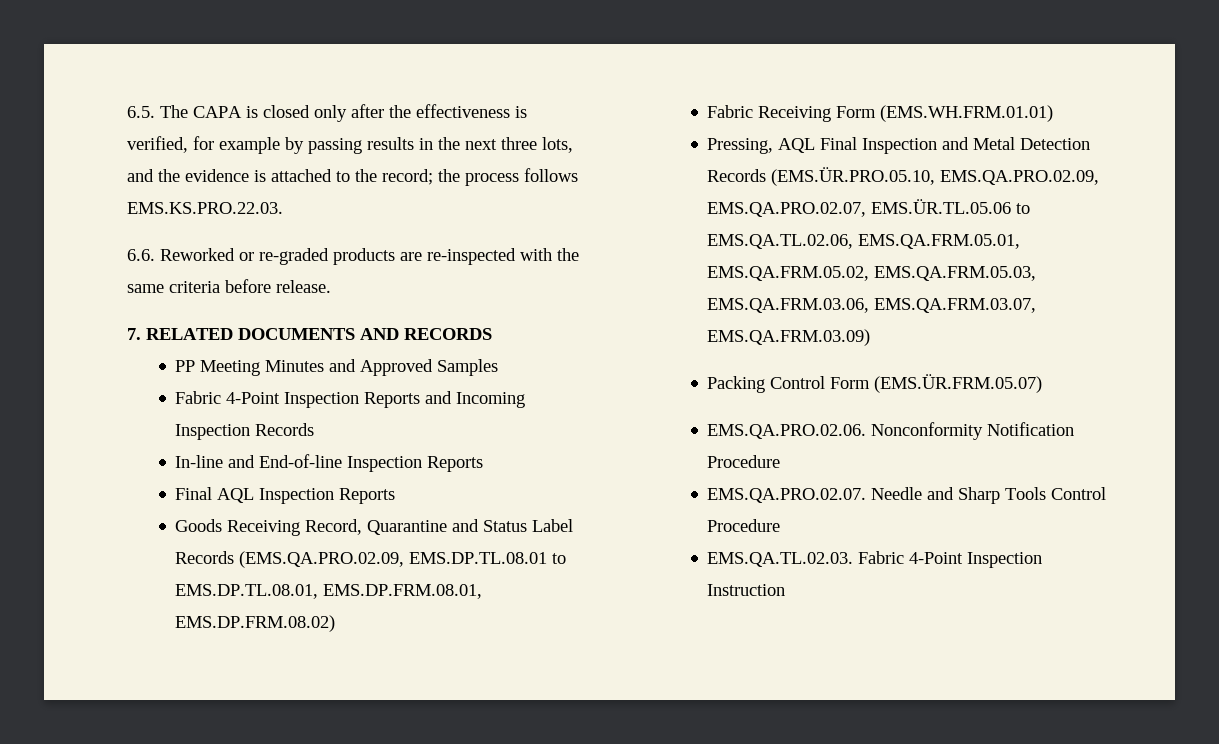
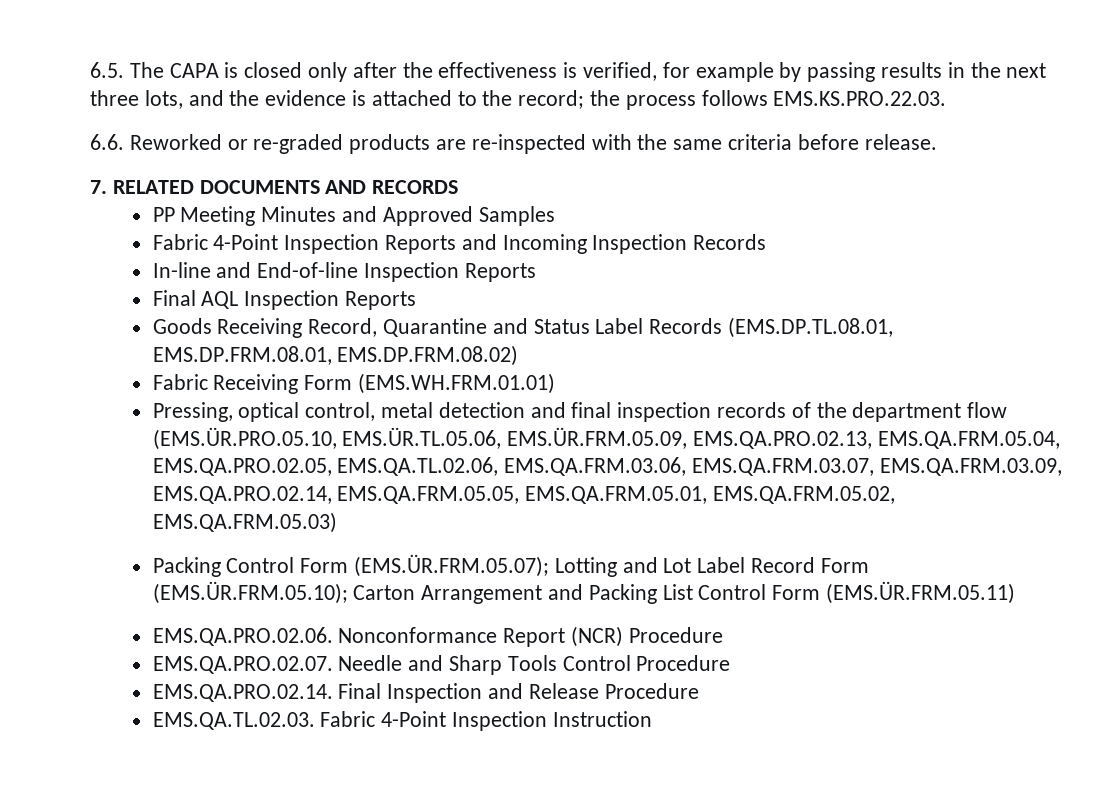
- Goods Receiving Record, Quarantine and Status Label Records (EMS.QA.PRO.02.09, EMS.DP.TL.08.01 to EMS.DP.TL.08.01, EMS.DP.FRM.08.01, EMS.DP.FRM.08.02)
+ Goods Receiving Record, Quarantine and Status Label Records (EMS.DP.TL.08.01, EMS.DP.FRM.08.01, EMS.DP.FRM.08.02)
- Pressing, AQL Final Inspection and Metal Detection Records (EMS.ÜR.PRO.05.10, EMS.QA.PRO.02.09, EMS.QA.PRO.02.07, EMS.ÜR.TL.05.06 to EMS.QA.TL.02.06, EMS.QA.FRM.05.01, EMS.QA.FRM.05.02, EMS.QA.FRM.05.03, EMS.QA.FRM.03.06, EMS.QA.FRM.03.07, EMS.QA.FRM.03.09)
- Packing Control Form (EMS.ÜR.FRM.05.07)
- EMS.QA.PRO.02.06. Nonconformity Notification Procedure
+ Pressing, optical control, metal detection and final inspection records of the department flow (EMS.ÜR.PRO.05.10, EMS.ÜR.TL.05.06, EMS.ÜR.FRM.05.09, EMS.QA.PRO.02.13, EMS.QA.FRM.05.04, EMS.QA.PRO.02.05, EMS.QA.TL.02.06, EMS.QA.FRM.03.06, EMS.QA.FRM.03.07, EMS.QA.FRM.03.09, EMS.QA.PRO.02.14, EMS.QA.FRM.05.05, EMS.QA.FRM.05.01, EMS.QA.FRM.05.02, EMS.QA.FRM.05.03)
+ Packing Control Form (EMS.ÜR.FRM.05.07); Lotting and Lot Label Record Form (EMS.ÜR.FRM.05.10); Carton Arrangement and Packing List Control Form (EMS.ÜR.FRM.05.11)
+ EMS.QA.PRO.02.06. Nonconformance Report (NCR) Procedure
+ EMS.QA.PRO.02.14. Final Inspection and Release Procedure

